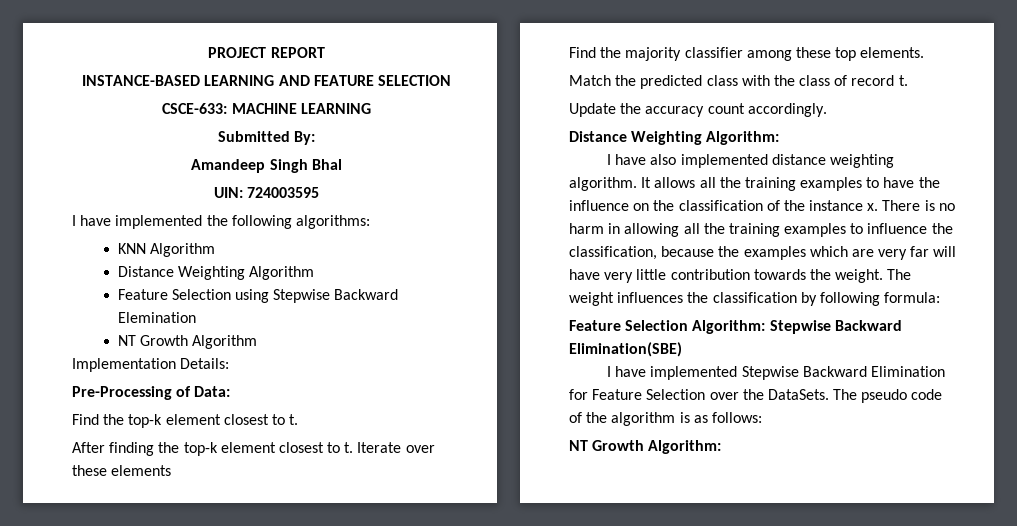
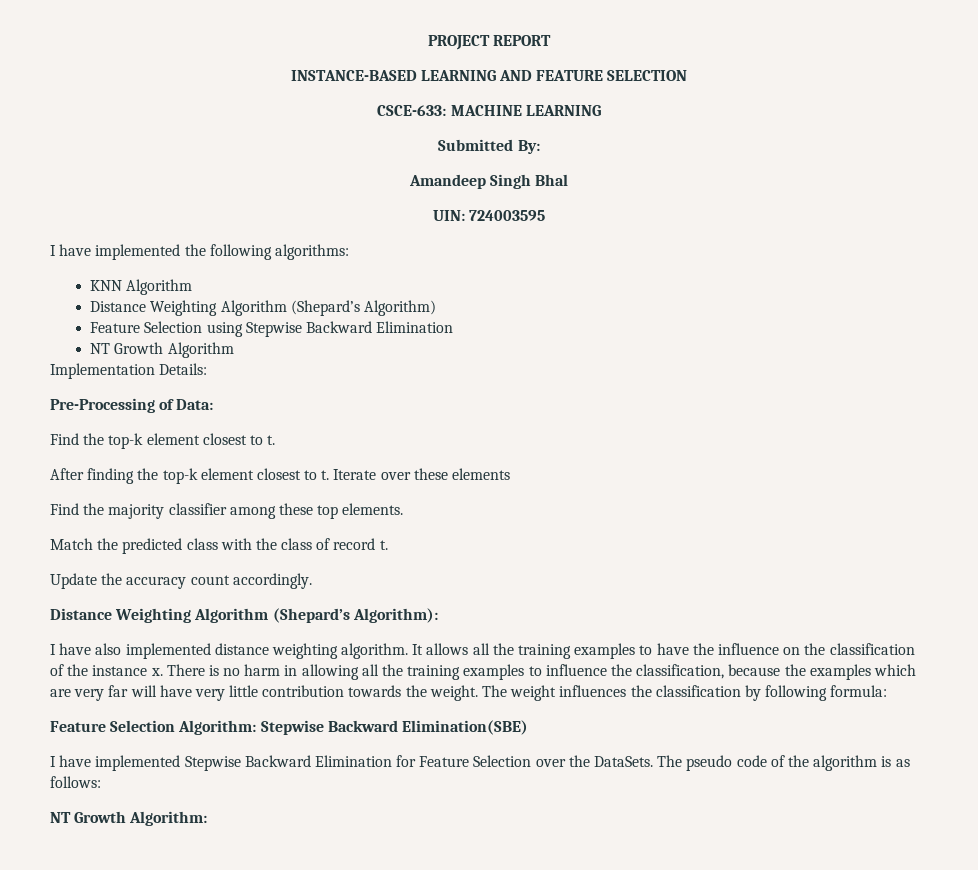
- Distance Weighting Algorithm
+ Distance Weighting Algorithm (Shepard’s Algorithm)
- Feature Selection using Stepwise Backward Elemination
+ Feature Selection using Stepwise Backward Elimination
- Distance Weighting Algorithm:
+ Distance Weighting Algorithm (Shepard’s Algorithm):

